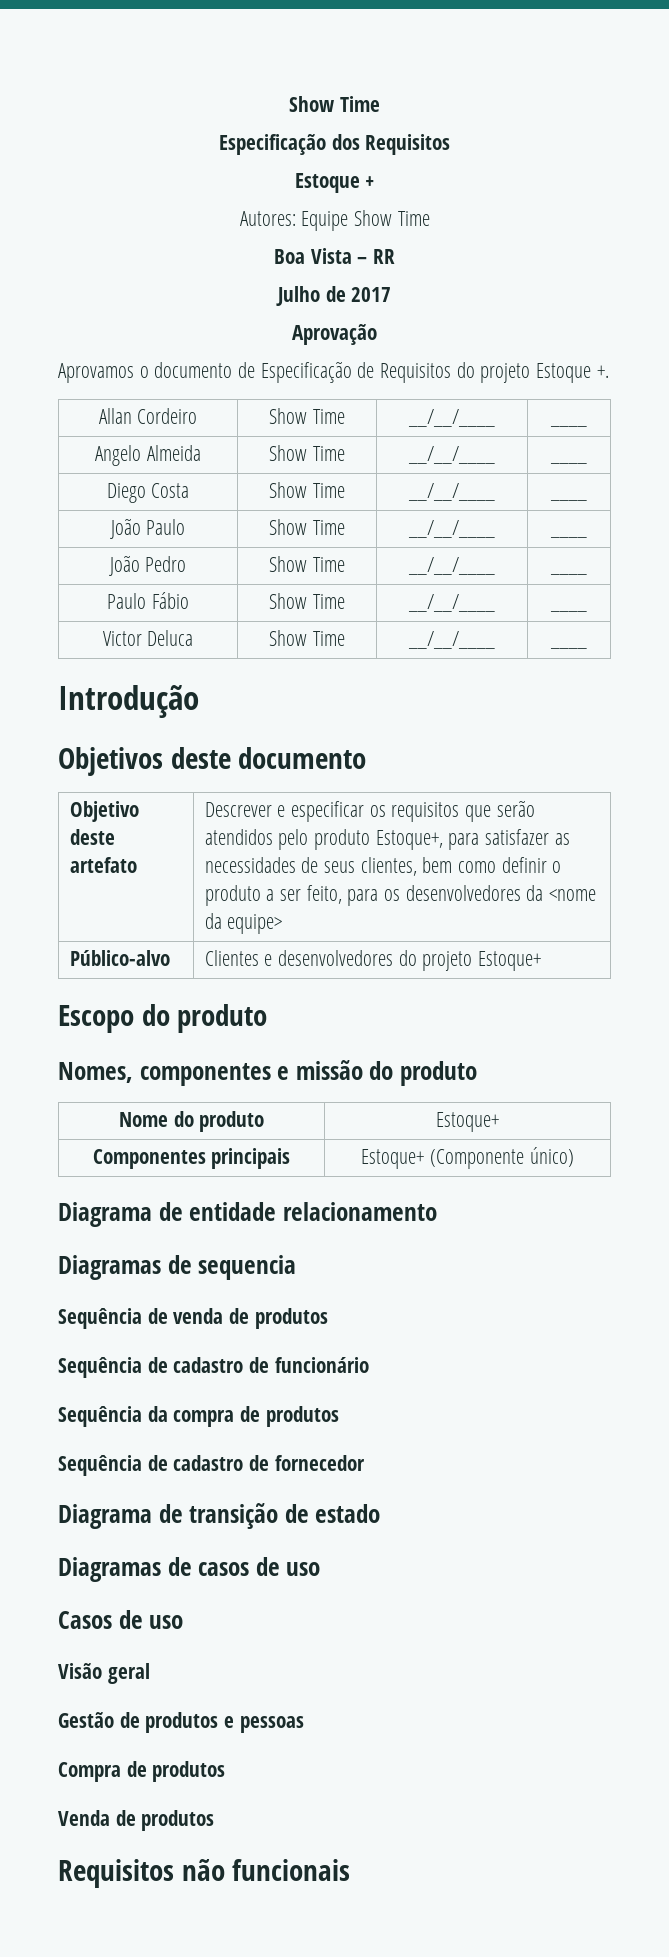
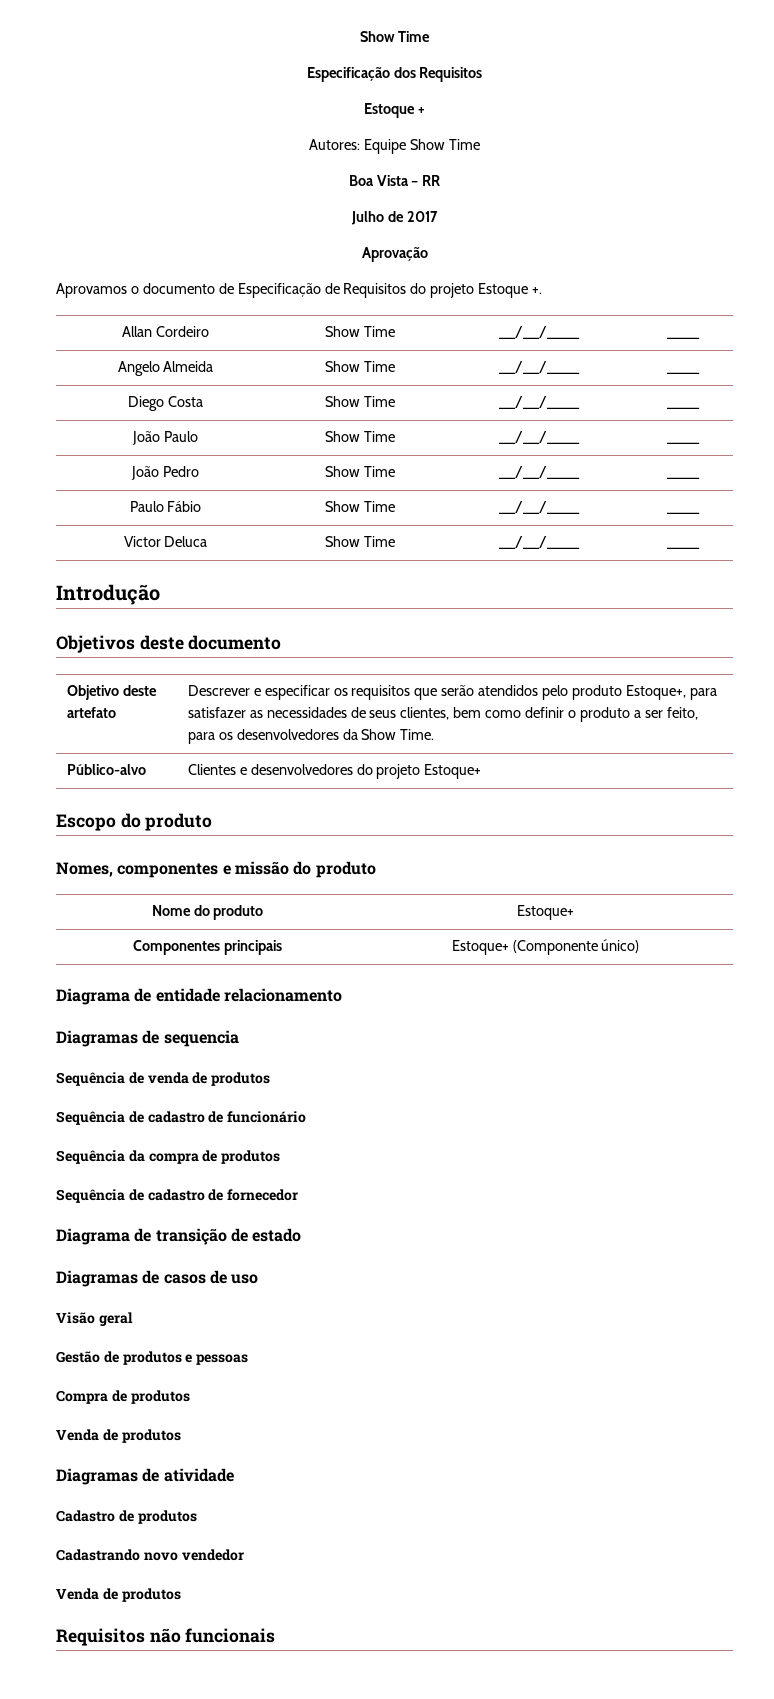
- Objetivo deste artefato | Descrever e especificar os requisitos que serão atendidos pelo produto Estoque+, para satisfazer as necessidades de seus clientes, bem como definir o produto a ser feito, para os desenvolvedores da <nome da equipe>
+ Objetivo deste artefato | Descrever e especificar os requisitos que serão atendidos pelo produto Estoque+, para satisfazer as necessidades de seus clientes, bem como definir o produto a ser feito, para os desenvolvedores da Show Time.
- Casos de uso
+ Diagramas de atividade
+ Cadastro de produtos
+ Cadastrando novo vendedor
+ Venda de produtos

